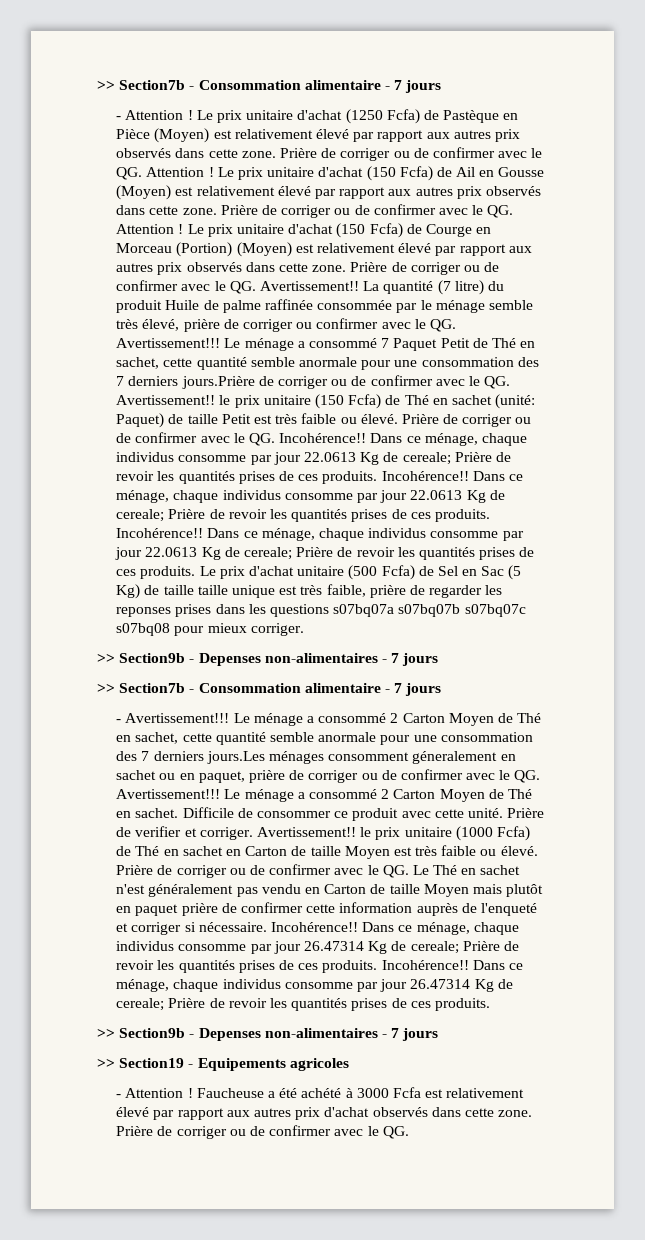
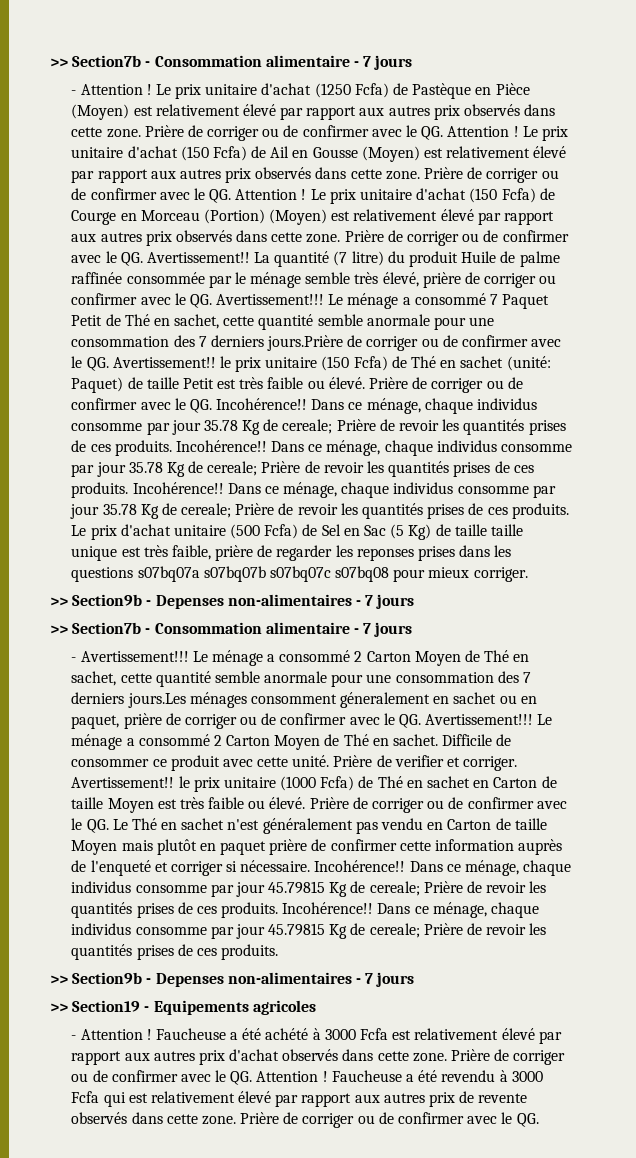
- Prière de corriger ou de confirmer avec le QG. Incohérence!! Dans ce ménage, chaque individus consomme par jour 22.0613 Kg de cereale; Prière de revoir les quantités prises de ces produits. Incohérence!! Dans ce ménage, chaque individus consomme par jour 22.0613 Kg de cereale; Prière de revoir les quantités prises de ces produits. Incohérence!! Dans ce ménage, chaque individus consomme par jour 22.0613 Kg de cereale; Prière de revoir les quantités prises de ces produits.
+ Prière de corriger ou de confirmer avec le QG. Incohérence!! Dans ce ménage, chaque individus consomme par jour 35.78 Kg de cereale; Prière de revoir les quantités prises de ces produits. Incohérence!! Dans ce ménage, chaque individus consomme par jour 35.78 Kg de cereale; Prière de revoir les quantités prises de ces produits. Incohérence!! Dans ce ménage, chaque individus consomme par jour 35.78 Kg de cereale; Prière de revoir les quantités prises de ces produits.
- Prière de corriger ou de confirmer avec le QG. Le Thé en sachet n'est généralement pas vendu en Carton de taille Moyen mais plutôt en paquet prière de confirmer cette information auprès de l'enqueté et corriger si nécessaire. Incohérence!! Dans ce ménage, chaque individus consomme par jour 26.47314 Kg de cereale; Prière de revoir les quantités prises de ces produits. Incohérence!! Dans ce ménage, chaque individus consomme par jour 26.47314 Kg de cereale; Prière de revoir les quantités prises de ces produits.
+ Prière de corriger ou de confirmer avec le QG. Le Thé en sachet n'est généralement pas vendu en Carton de taille Moyen mais plutôt en paquet prière de confirmer cette information auprès de l'enqueté et corriger si nécessaire. Incohérence!! Dans ce ménage, chaque individus consomme par jour 45.79815 Kg de cereale; Prière de revoir les quantités prises de ces produits. Incohérence!! Dans ce ménage, chaque individus consomme par jour 45.79815 Kg de cereale; Prière de revoir les quantités prises de ces produits.
- Faucheuse a été achété à 3000 Fcfa est relativement élevé par rapport aux autres prix d'achat observés dans cette zone. Prière de corriger ou de confirmer avec le QG.
+ Faucheuse a été achété à 3000 Fcfa est relativement élevé par rapport aux autres prix d'achat observés dans cette zone. Prière de corriger ou de confirmer avec le QG. Attention ! Faucheuse a été revendu à 3000 Fcfa qui est relativement élevé par rapport aux autres prix de revente observés dans cette zone. Prière de corriger ou de confirmer avec le QG.

